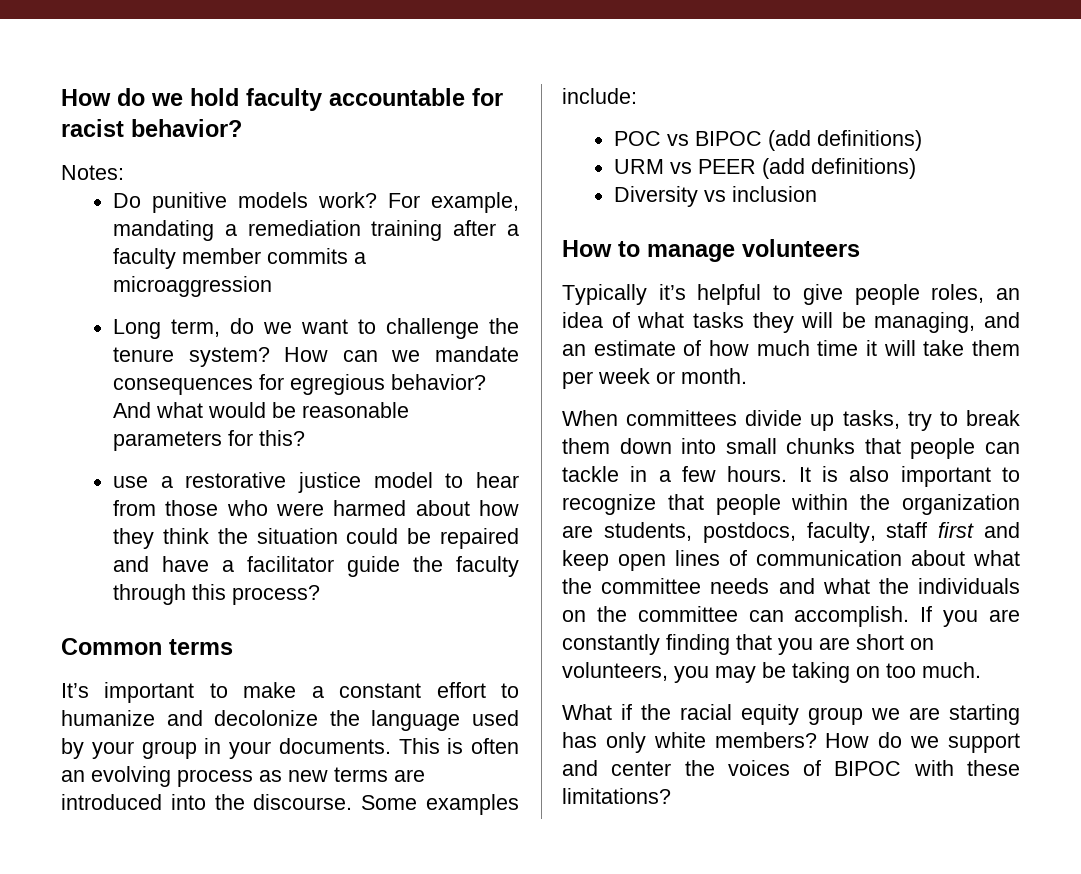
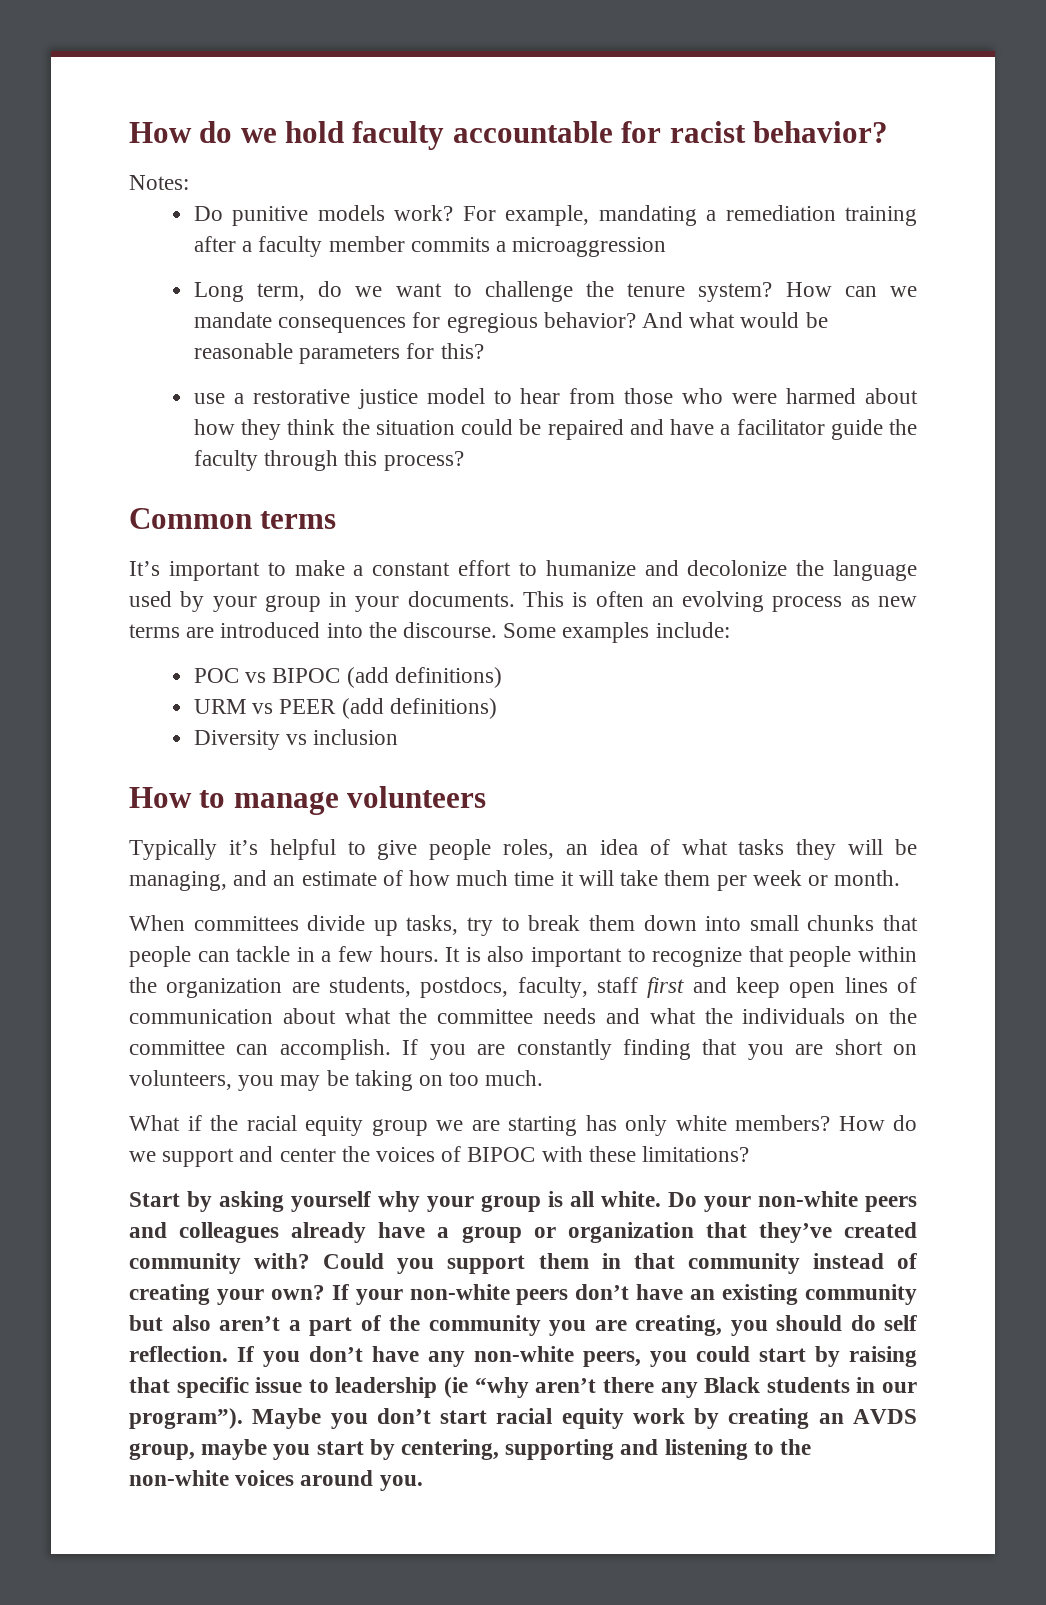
+ Start by asking yourself why your group is all white. Do your non-white peers and colleagues already have a group or organization that they’ve created community with? Could you support them in that community instead of creating your own? If your non-white peers don’t have an existing community but also aren’t a part of the community you are creating, you should do self reflection. If you don’t have any non-white peers, you could start by raising that specific issue to leadership (ie “why aren’t there any Black students in our program”). Maybe you don’t start racial equity work by creating an AVDS group, maybe you start by centering, supporting and listening to the non-white voices around you.

